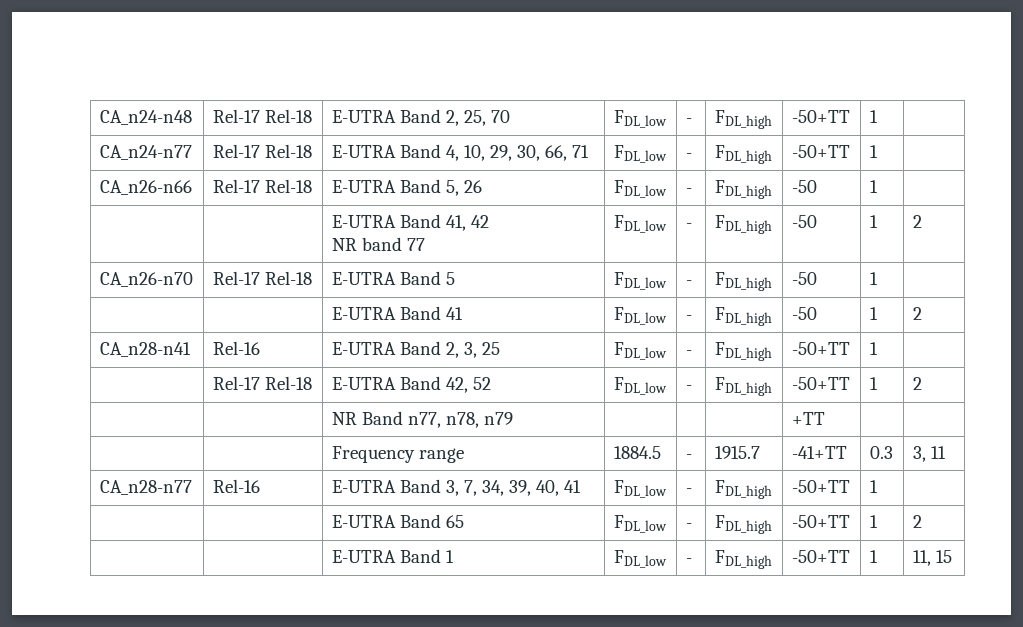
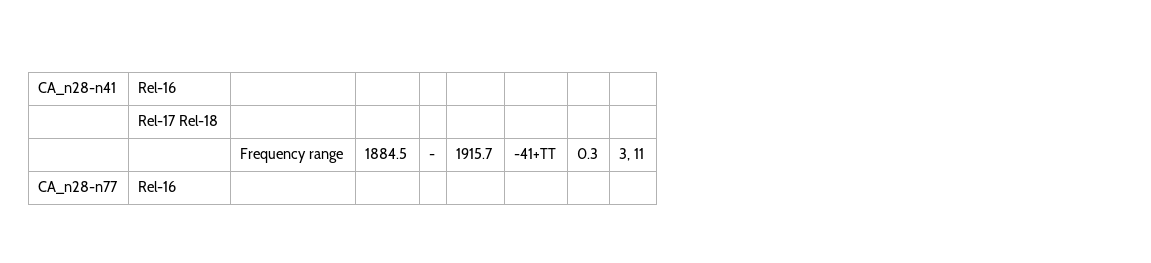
- CA_n24-n48 | Rel-17 Rel-18 | E-UTRA Band 2, 25, 70 | FDL_low | - | FDL_high | -50+TT | 1 |
- CA_n24-n77 | Rel-17 Rel-18 | E-UTRA Band 4, 10, 29, 30, 66, 71 | FDL_low | - | FDL_high | -50+TT | 1 |
- CA_n26-n66 | Rel-17 Rel-18 | E-UTRA Band 5, 26 | FDL_low | - | FDL_high | -50 | 1 |
- | | E-UTRA Band 41, 42
- NR band 77 | FDL_low | - | FDL_high | -50 | 1 | 2
- CA_n26-n70 | Rel-17 Rel-18 | E-UTRA Band 5 | FDL_low | - | FDL_high | -50 | 1 |
- | | E-UTRA Band 41 | FDL_low | - | FDL_high | -50 | 1 | 2
- CA_n28-n41 | Rel-16 | E-UTRA Band 2, 3, 25 | FDL_low | - | FDL_high | -50+TT | 1 |
- | Rel-17 Rel-18 | E-UTRA Band 42, 52 | FDL_low | - | FDL_high | -50+TT | 1 | 2
- | | NR Band n77, n78, n79 | | | | +TT | |
+ CA_n28-n41 | Rel-16 | | | | | | |
+ | Rel-17 Rel-18 | | | | | | |
- CA_n28-n77 | Rel-16 | E-UTRA Band 3, 7, 34, 39, 40, 41 | FDL_low | - | FDL_high | -50+TT | 1 |
- | | E-UTRA Band 65 | FDL_low | - | FDL_high | -50+TT | 1 | 2
- | | E-UTRA Band 1 | FDL_low | - | FDL_high | -50+TT | 1 | 11, 15
+ CA_n28-n77 | Rel-16 | | | | | | |

